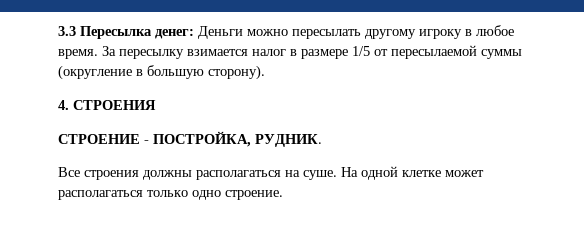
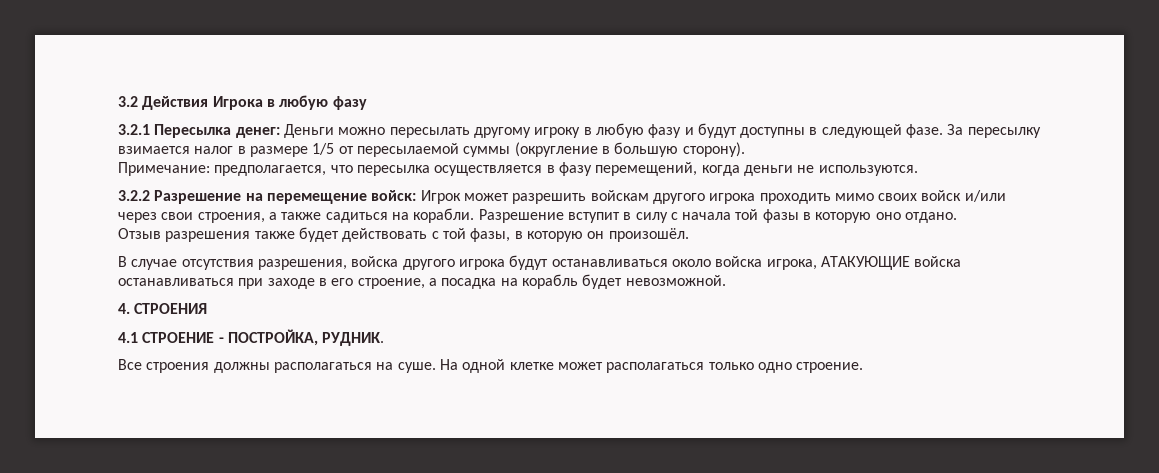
- 3.3 Пересылка денег: Деньги можно пересылать другому игроку в любое время.
+ 3.2 Действия Игрока в любую фазу
+ 3.2.1 Пересылка денег: Деньги можно пересылать другому игроку в любую фазу и будут доступны в следующей фазе.
+ Примечание: предполагается, что пересылка осуществляется в фазу перемещений, когда деньги не используются.
+ 3.2.2 Разрешение на перемещение войск: Игрок может разрешить войскам другого игрока проходить мимо своих войск и/или через свои строения, а также садиться на корабли. Разрешение вступит в силу с начала той фазы в которую оно отдано.
+ Отзыв разрешения также будет действовать с той фазы, в которую он произошёл.
+ В случае отсутствия разрешения, войска другого игрока будут останавливаться около войска игрока, АТАКУЮЩИЕ войска останавливаться при заходе в его строение, а посадка на корабль будет невозможной.
- СТРОЕНИЕ - ПОСТРОЙКА, РУДНИК.
+ 4.1 СТРОЕНИЕ - ПОСТРОЙКА, РУДНИК.

